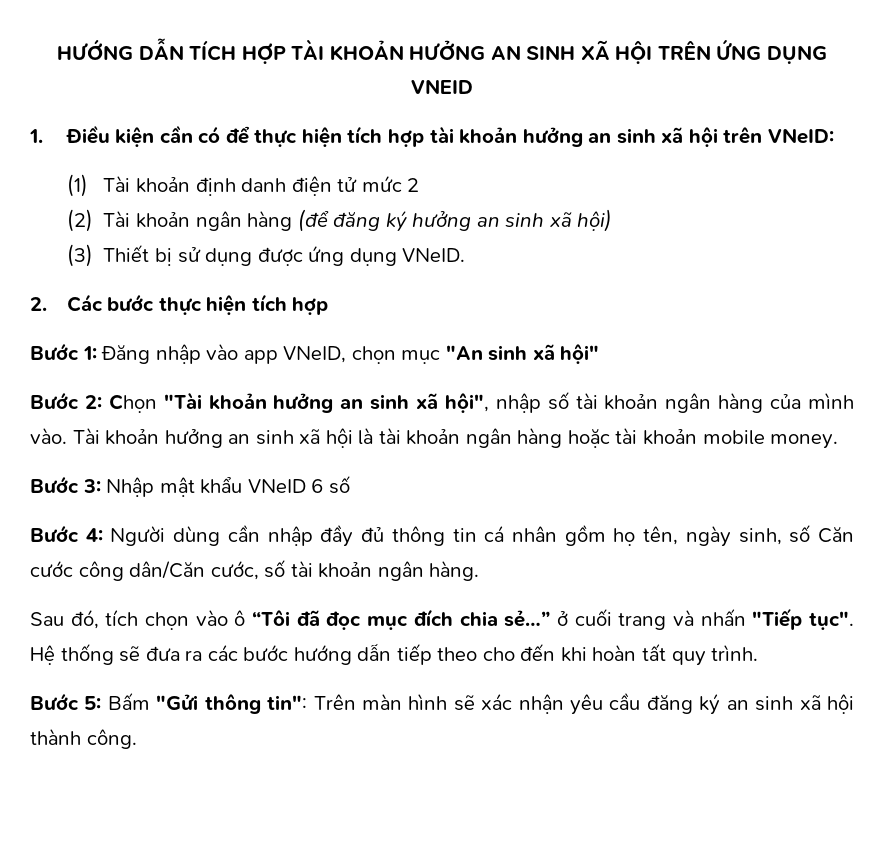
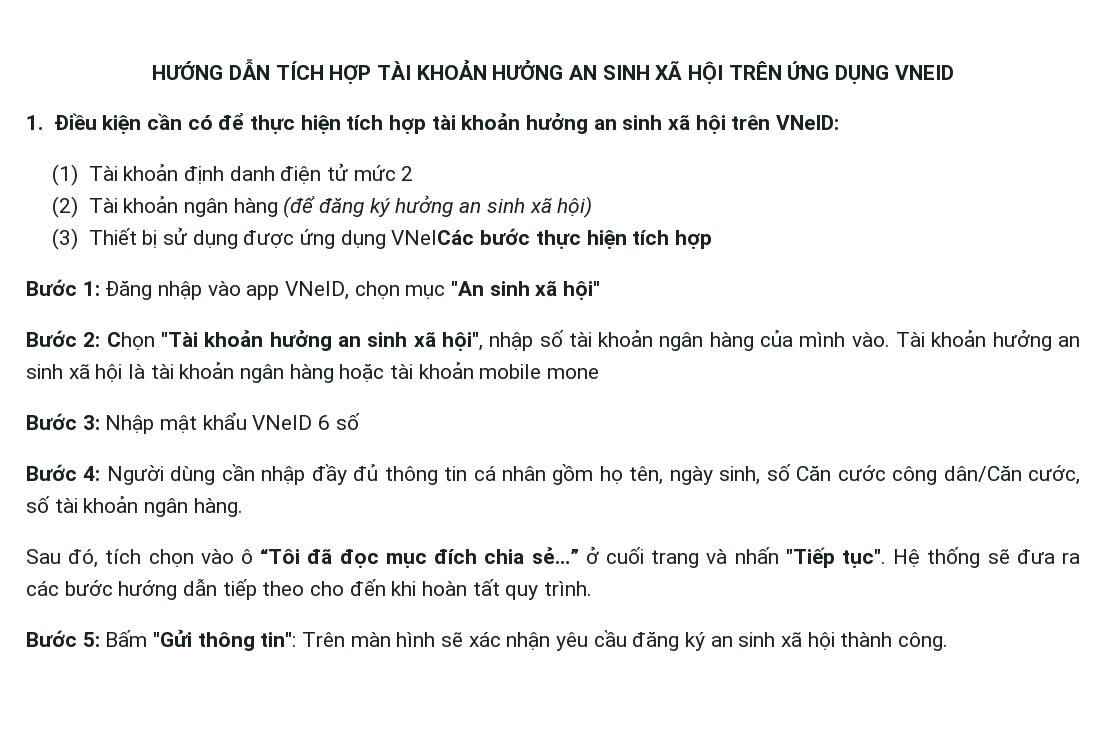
- (3) Thiết bị sử dụng được ứng dụng VNeID.
- 2. Các bước thực hiện tích hợp
+ (3) Thiết bị sử dụng được ứng dụng VNeICác bước thực hiện tích hợp
- Tài khoản hưởng an sinh xã hội là tài khoản ngân hàng hoặc tài khoản mobile money.
+ Tài khoản hưởng an sinh xã hội là tài khoản ngân hàng hoặc tài khoản mobile mone

